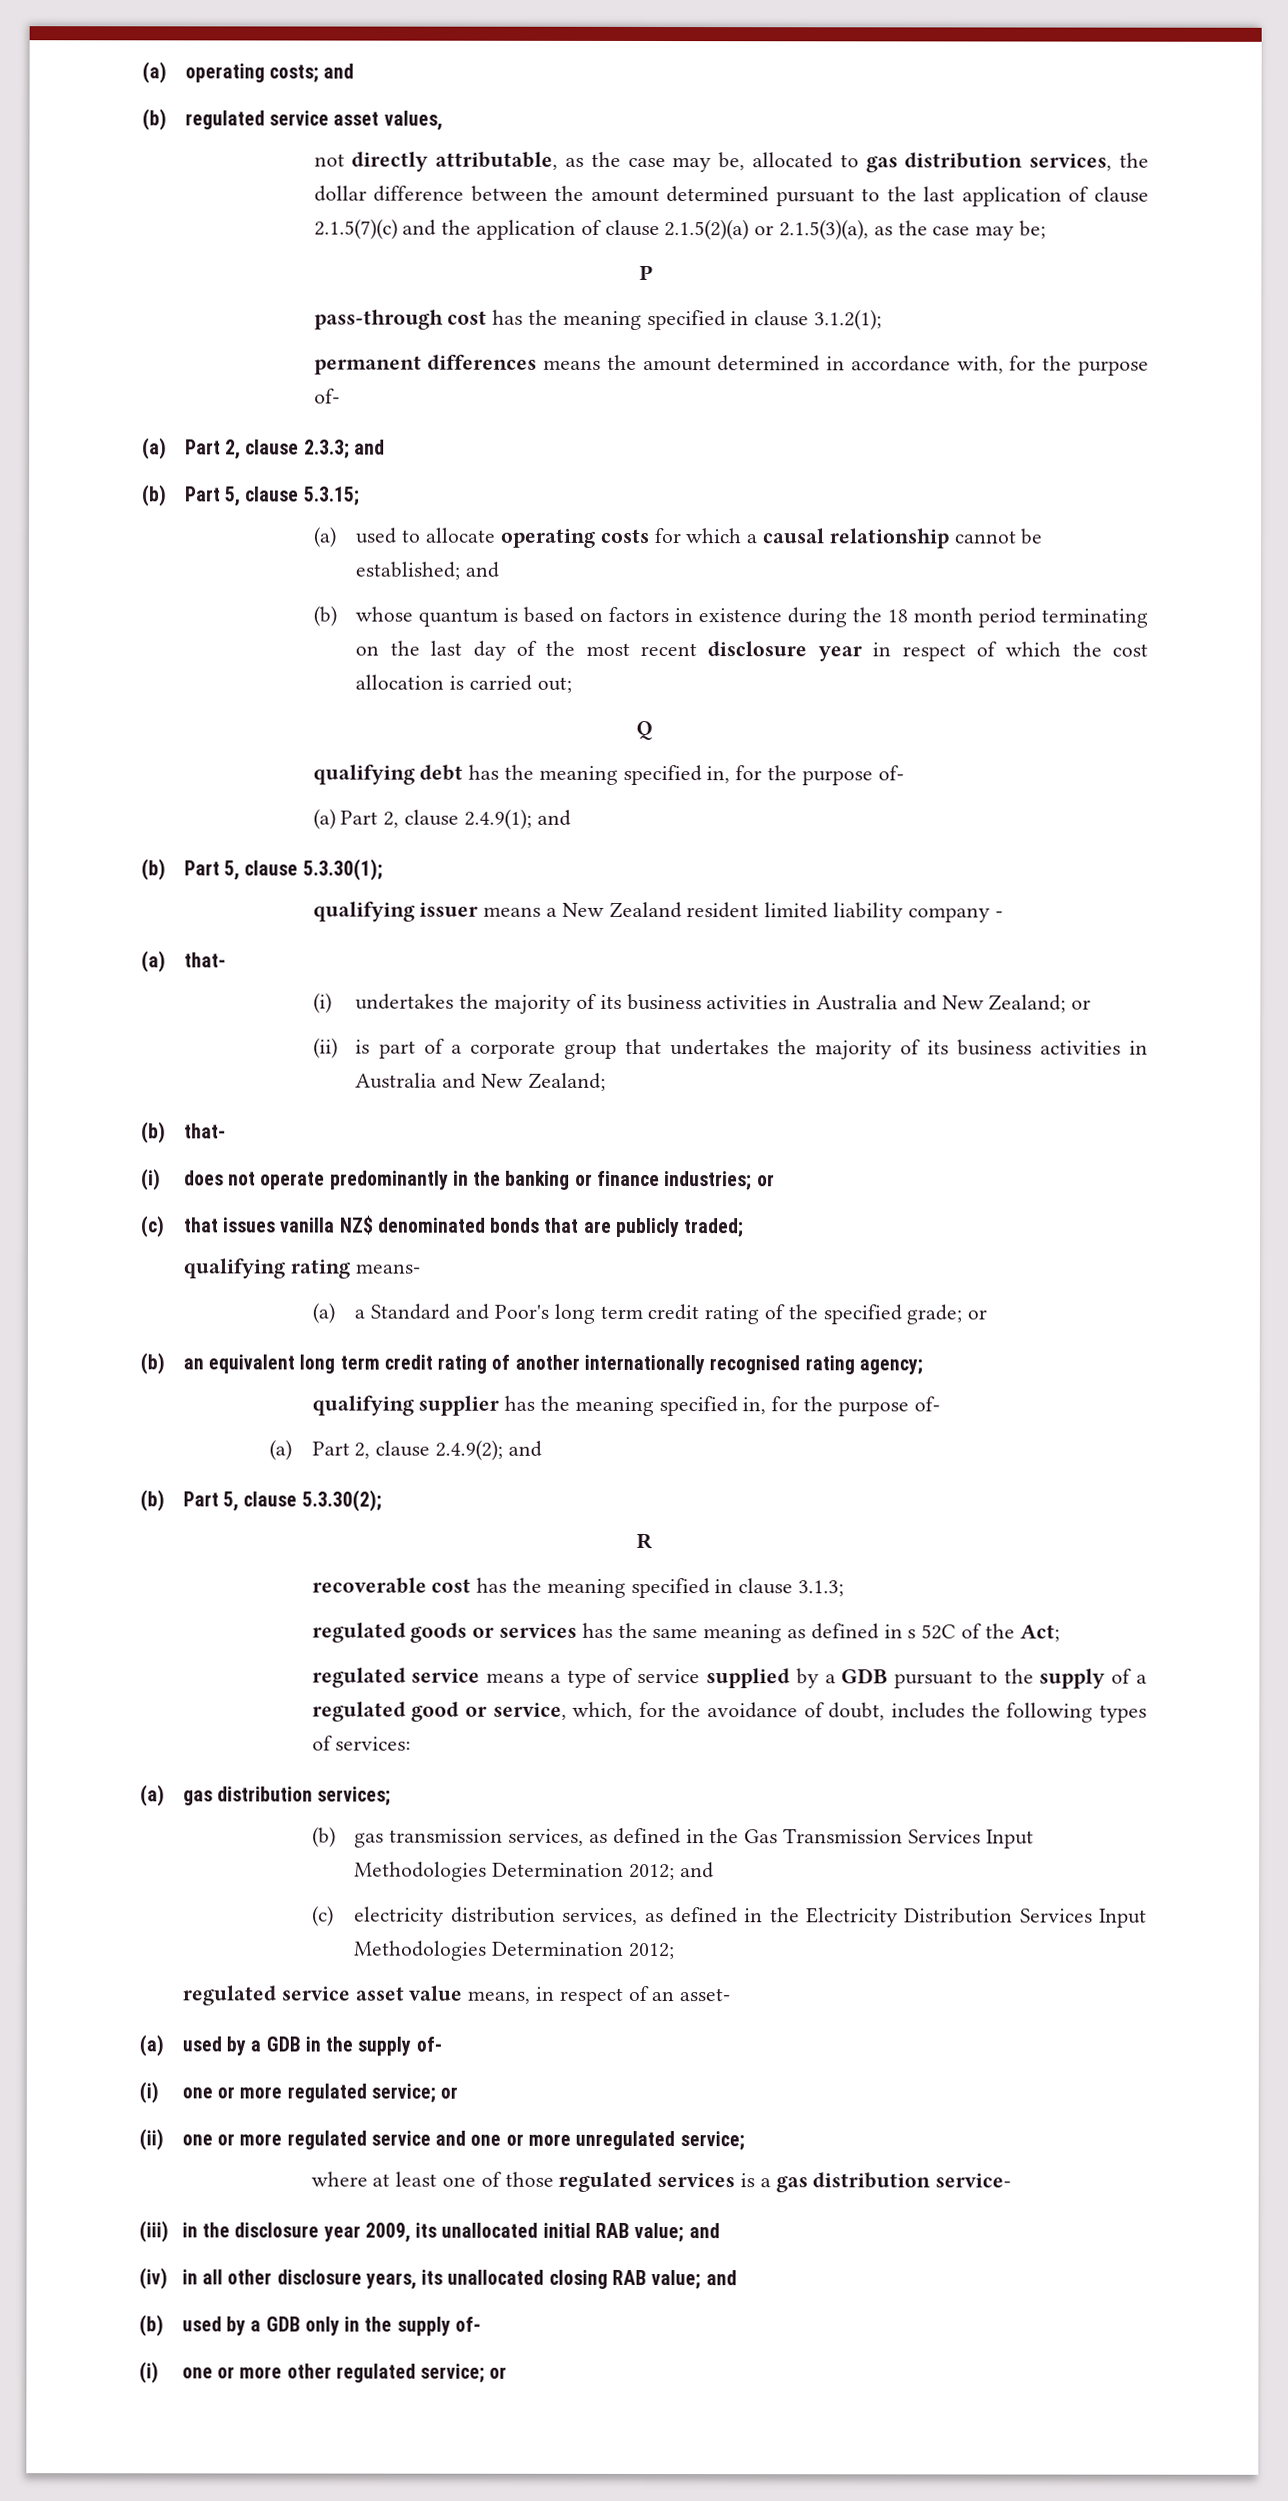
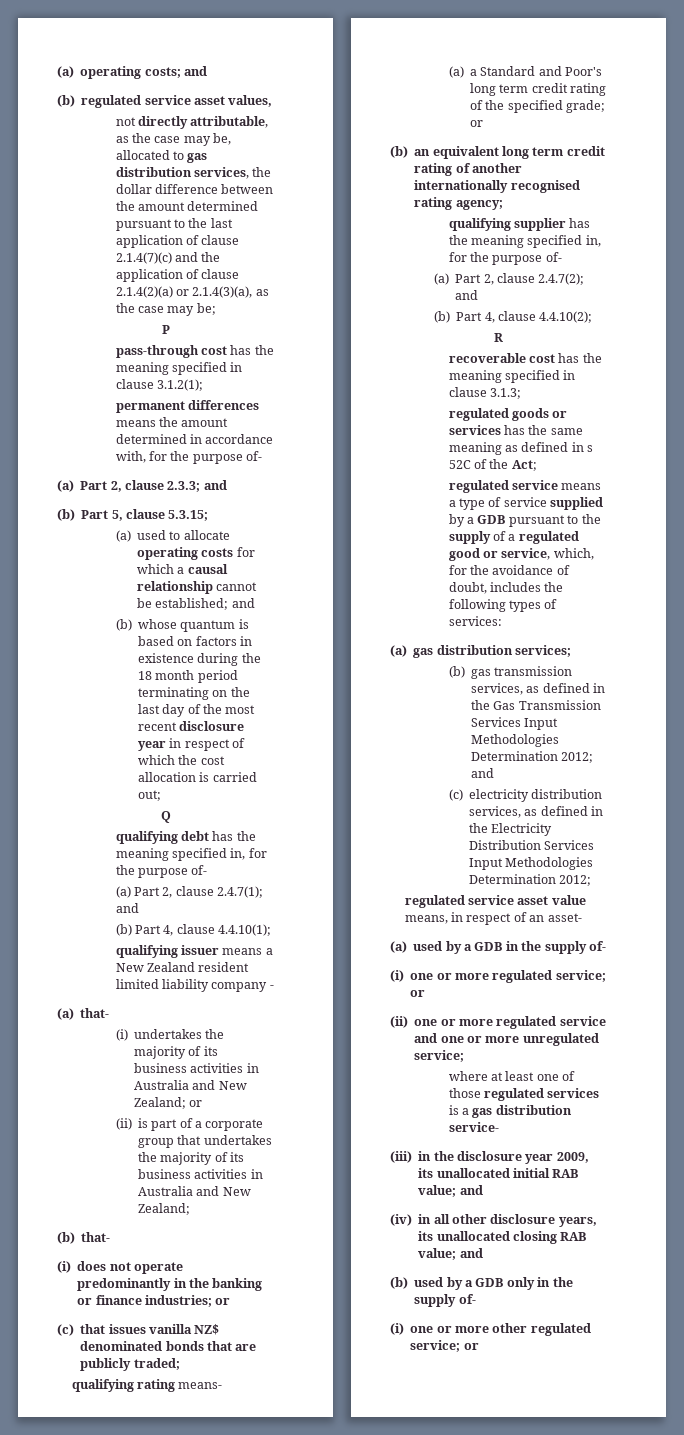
- not directly attributable, as the case may be, allocated to gas distribution services, the dollar difference between the amount determined pursuant to the last application of clause 2.1.5(7)(c) and the application of clause 2.1.5(2)(a) or 2.1.5(3)(a), as the case may be;
+ not directly attributable, as the case may be, allocated to gas distribution services, the dollar difference between the amount determined pursuant to the last application of clause 2.1.4(7)(c) and the application of clause 2.1.4(2)(a) or 2.1.4(3)(a), as the case may be;
- (a) Part 2, clause 2.4.9(1); and
- (b) Part 5, clause 5.3.30(1);
+ (a) Part 2, clause 2.4.7(1); and
+ (b) Part 4, clause 4.4.10(1);
- (a) Part 2, clause 2.4.9(2); and
- (b) Part 5, clause 5.3.30(2);
+ (a) Part 2, clause 2.4.7(2); and
+ (b) Part 4, clause 4.4.10(2);

